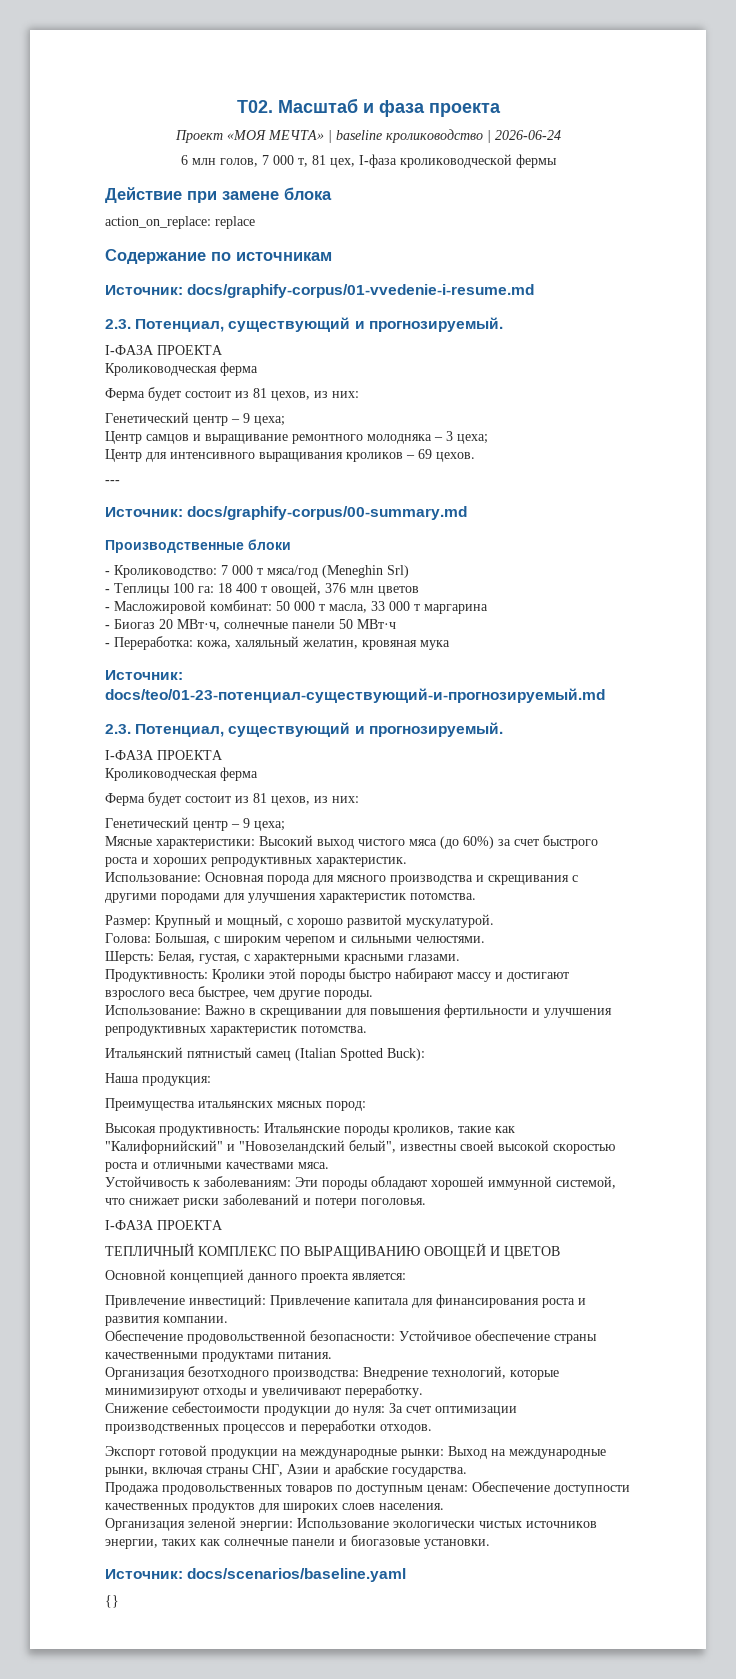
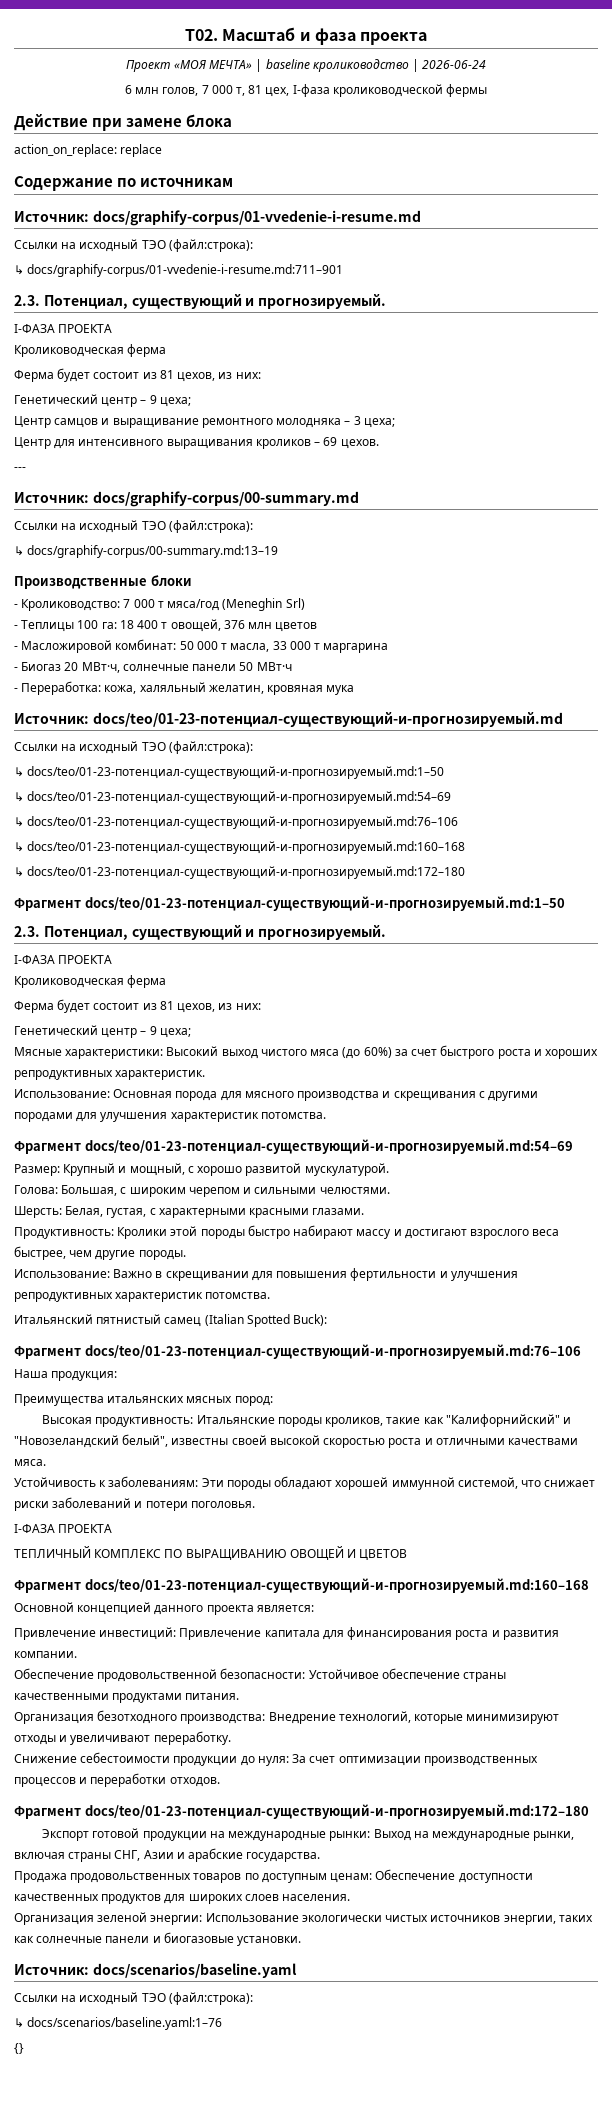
  Источник: docs/graphify-corpus/01-vvedenie-i-resume.md
+ Ссылки на исходный ТЭО (файл:строка):
+ ↳ docs/graphify-corpus/01-vvedenie-i-resume.md:711–901
  Источник: docs/graphify-corpus/00-summary.md
+ Ссылки на исходный ТЭО (файл:строка):
+ ↳ docs/graphify-corpus/00-summary.md:13–19
  Источник: docs/teo/01-23-потенциал-существующий-и-прогнозируемый.md
+ Ссылки на исходный ТЭО (файл:строка):
+ ↳ docs/teo/01-23-потенциал-существующий-и-прогнозируемый.md:1–50
+ ↳ docs/teo/01-23-потенциал-существующий-и-прогнозируемый.md:54–69
+ ↳ docs/teo/01-23-потенциал-существующий-и-прогнозируемый.md:76–106
+ ↳ docs/teo/01-23-потенциал-существующий-и-прогнозируемый.md:160–168
+ ↳ docs/teo/01-23-потенциал-существующий-и-прогнозируемый.md:172–180
+ Фрагмент docs/teo/01-23-потенциал-существующий-и-прогнозируемый.md:1–50
+ Фрагмент docs/teo/01-23-потенциал-существующий-и-прогнозируемый.md:54–69
+ Фрагмент docs/teo/01-23-потенциал-существующий-и-прогнозируемый.md:76–106
+ Фрагмент docs/teo/01-23-потенциал-существующий-и-прогнозируемый.md:160–168
+ Фрагмент docs/teo/01-23-потенциал-существующий-и-прогнозируемый.md:172–180
  Источник: docs/scenarios/baseline.yaml
+ Ссылки на исходный ТЭО (файл:строка):
+ ↳ docs/scenarios/baseline.yaml:1–76

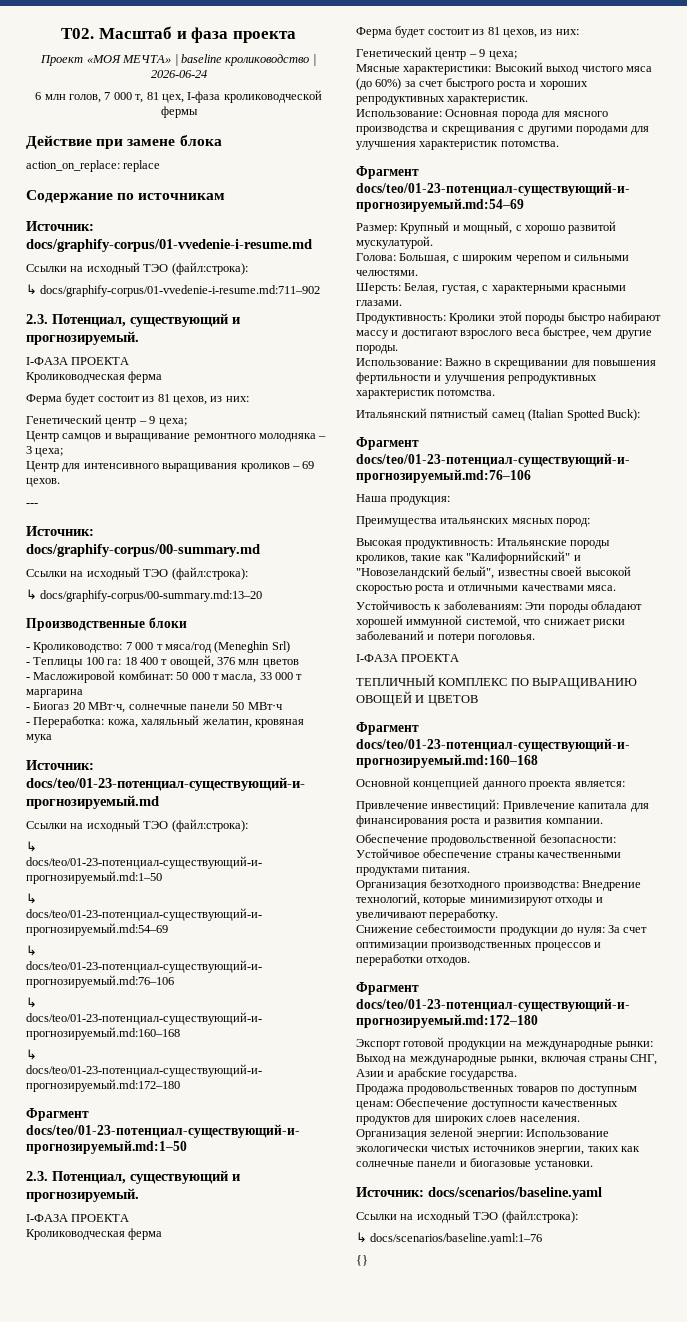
- ↳ docs/graphify-corpus/01-vvedenie-i-resume.md:711–901
+ ↳ docs/graphify-corpus/01-vvedenie-i-resume.md:711–902
- ↳ docs/graphify-corpus/00-summary.md:13–19
+ ↳ docs/graphify-corpus/00-summary.md:13–20

